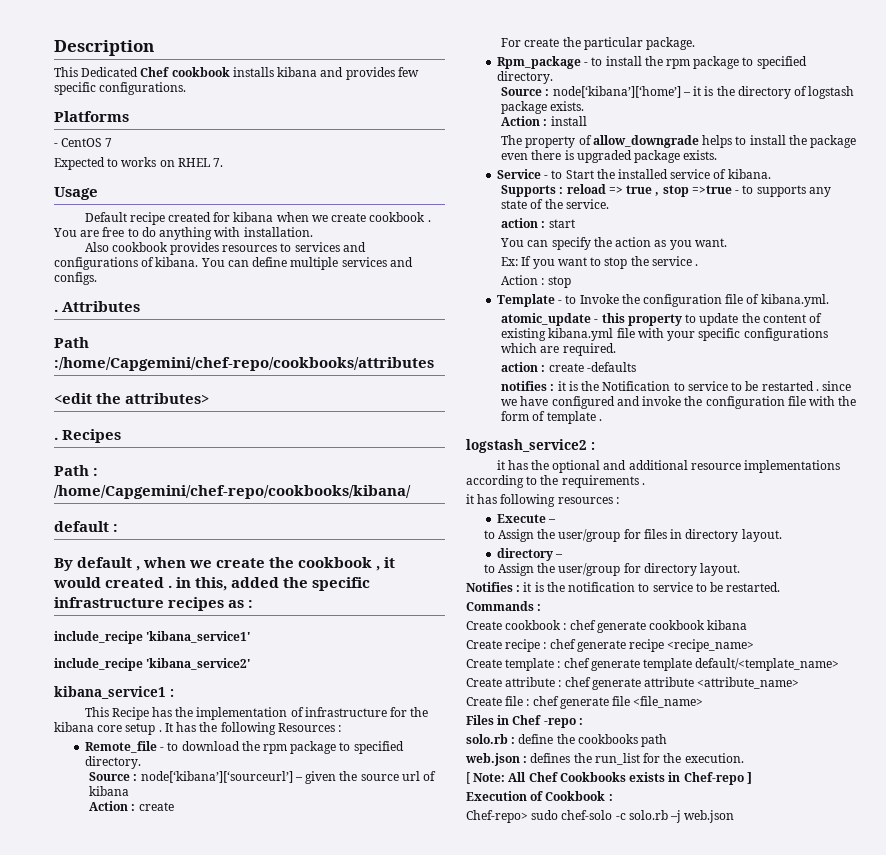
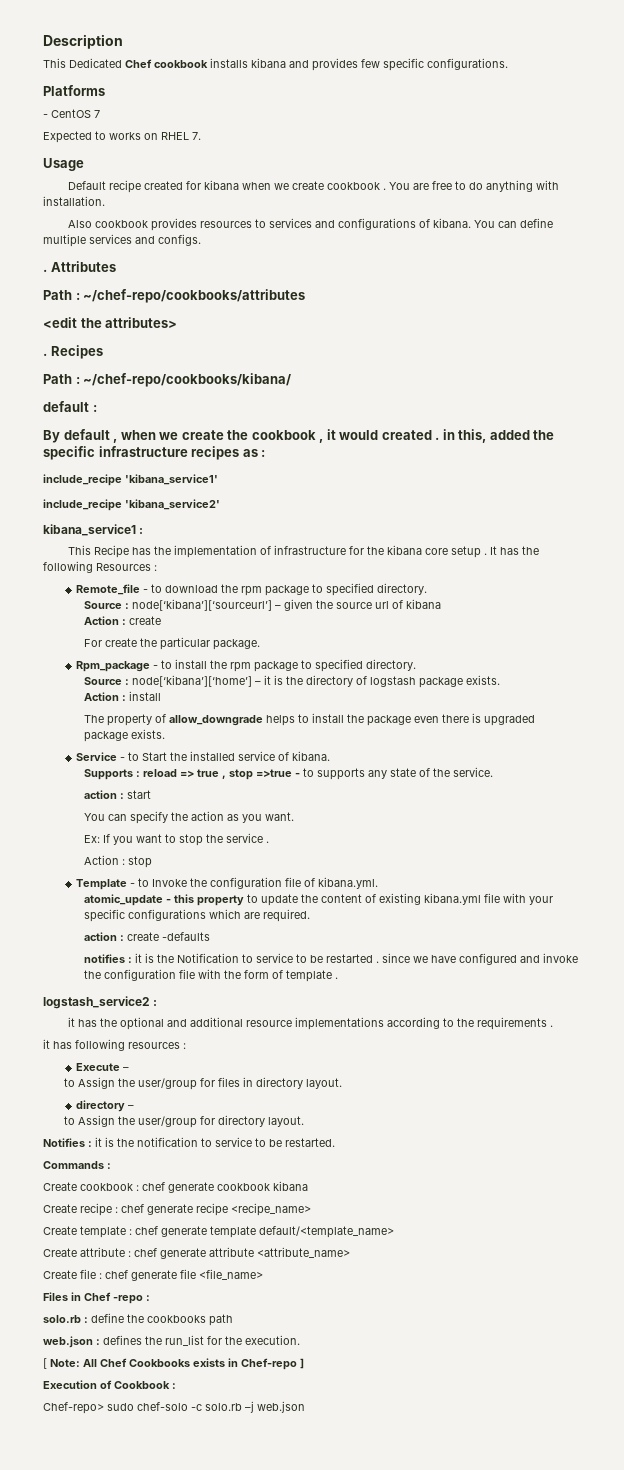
- Path :/home/Capgemini/chef-repo/cookbooks/attributes
+ Path : ~/chef-repo/cookbooks/attributes
- Path : /home/Capgemini/chef-repo/cookbooks/kibana/
+ Path : ~/chef-repo/cookbooks/kibana/

